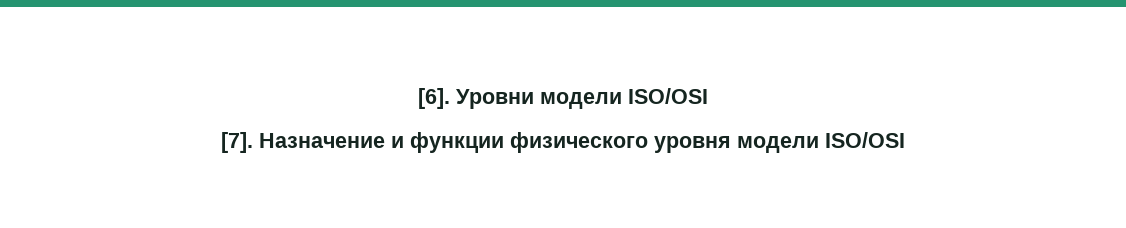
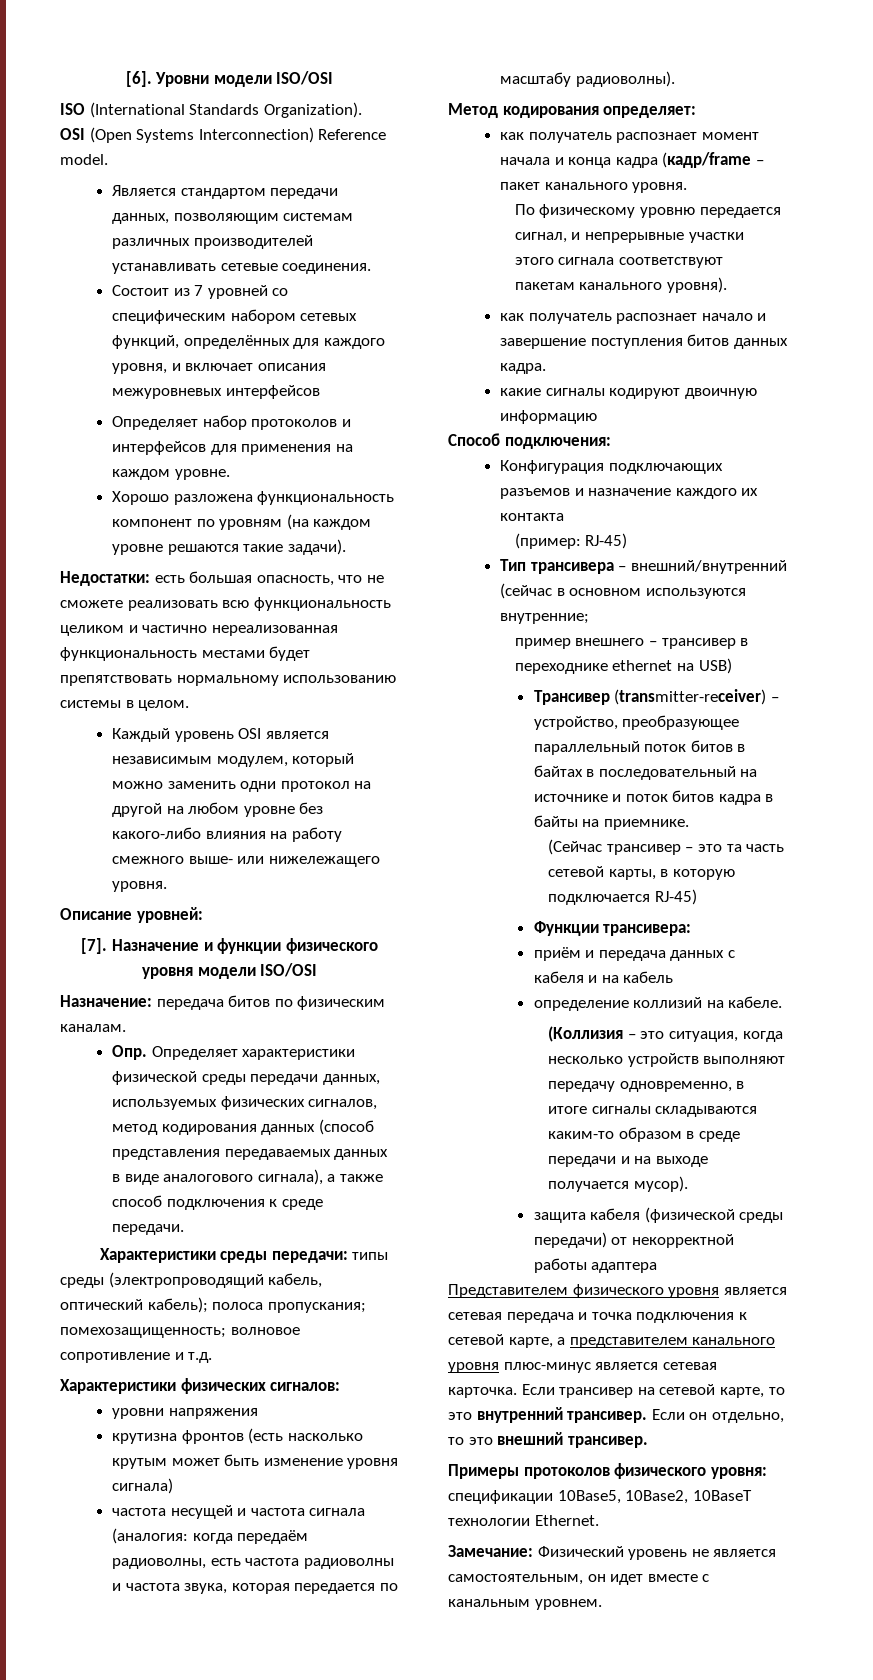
+ ISO (International Standards Organization).
+ OSI (Ореn Systems Interconnection) Reference model.
+ Является стандартом передачи данных, позволяющим системам различных производителей устанавливать сетевые соединения.
+ Состоит из 7 уровней со специфическим набором сетевых функций, определённых для каждого уровня, и включает описания межуровневых интерфейсов
+ Определяет набор протоколов и интерфейсов для применения на каждом уровне.
+ Хорошо разложена функциональность компонент по уровням (на каждом уровне решаются такие задачи).
+ Недостатки: есть большая опасность, что не сможете реализовать всю функциональность целиком и частично нереализованная функциональность местами будет препятствовать нормальному использованию системы в целом.
+ Каждый уровень OSI является независимым модулем, который можно заменить одни протокол на другой на любом уровне без какого-либо влияния на работу смежного выше- или нижележащего уровня.
+ Описание уровней:
+ Назначение: передача битов по физическим каналам.
+ Опр. Определяет характеристики физической среды передачи данных, используемых физических сигналов, метод кодирования данных (способ представления передаваемых данных в виде аналогового сигнала), а также способ подключения к среде передачи.
+ Характеристики среды передачи: типы среды (электропроводящий кабель, оптический кабель); полоса пропускания; помехозащищенность; волновое сопротивление и т.д.
+ Характеристики физических сигналов:
+ уровни напряжения
+ крутизна фронтов (есть насколько крутым может быть изменение уровня сигнала)
+ частота несущей и частота сигнала (аналогия: когда передаём радиоволны, есть частота радиоволны и частота звука, которая передается по масштабу радиоволны).
+ Метод кодирования определяет:
+ как получатель распознает момент начала и конца кадра (кадр/frame – пакет канального уровня.
+ По физическому уровню передается сигнал, и непрерывные участки этого сигнала соответствуют пакетам канального уровня).
+ как получатель распознает начало и завершение поступления битов данных кадра.
+ какие сигналы кодируют двоичную информацию
+ Способ подключения:
+ Конфигурация подключающих разъемов и назначение каждого их контакта
+ (пример: RJ-45)
+ Тип трансивера – внешний/внутренний (сейчас в основном используются внутренние;
+ пример внешнего – трансивер в переходнике ethernet на USB)
+ Трансивер (transmitter-receiver) – устройство, преобразующее параллельный поток битов в байтах в последовательный на источнике и поток битов кадра в байты на приемнике.
+ (Сейчас трансивер – это та часть сетевой карты, в которую подключается RJ-45)
+ Функции трансивера:
+ приём и передача данных с кабеля и на кабель
+ определение коллизий на кабеле.
+ (Коллизия – это ситуация, когда несколько устройств выполняют передачу одновременно, в итоге сигналы складываются каким-то образом в среде передачи и на выходе получается мусор).
+ защита кабеля (физической среды передачи) от некорректной работы адаптера
+ Представителем физического уровня является сетевая передача и точка подключения к сетевой карте, а представителем канального уровня плюс-минус является сетевая карточка. Если трансивер на сетевой карте, то это внутренний трансивер. Если он отдельно, то это внешний трансивер.
+ Примеры протоколов физического уровня: спецификации 10Base5, 10Base2, 10BaseT технологии Ethernet.
+ Замечание: Физический уровень не является самостоятельным, он идет вместе с канальным уровнем.

